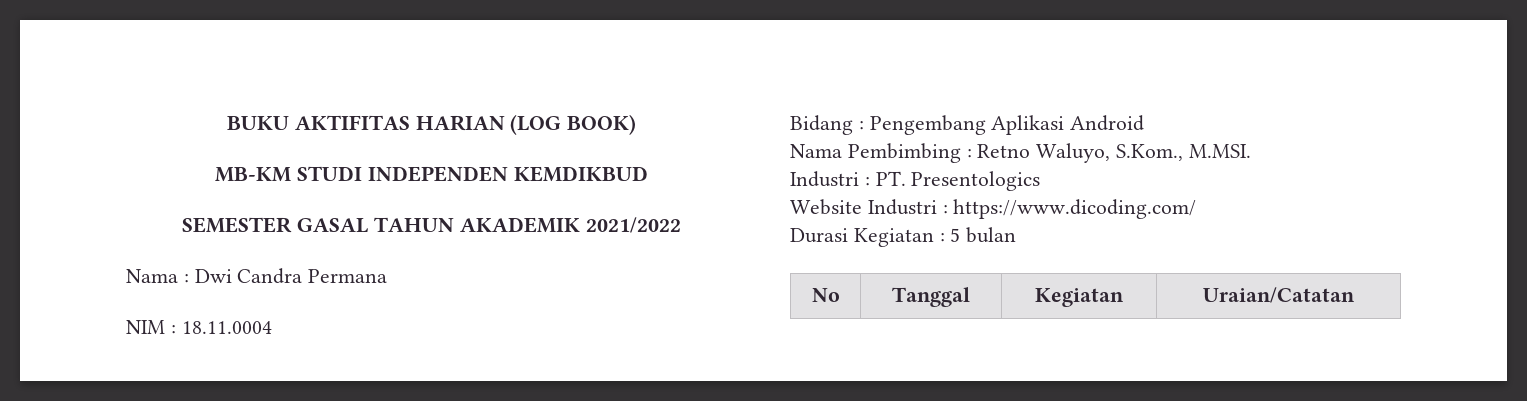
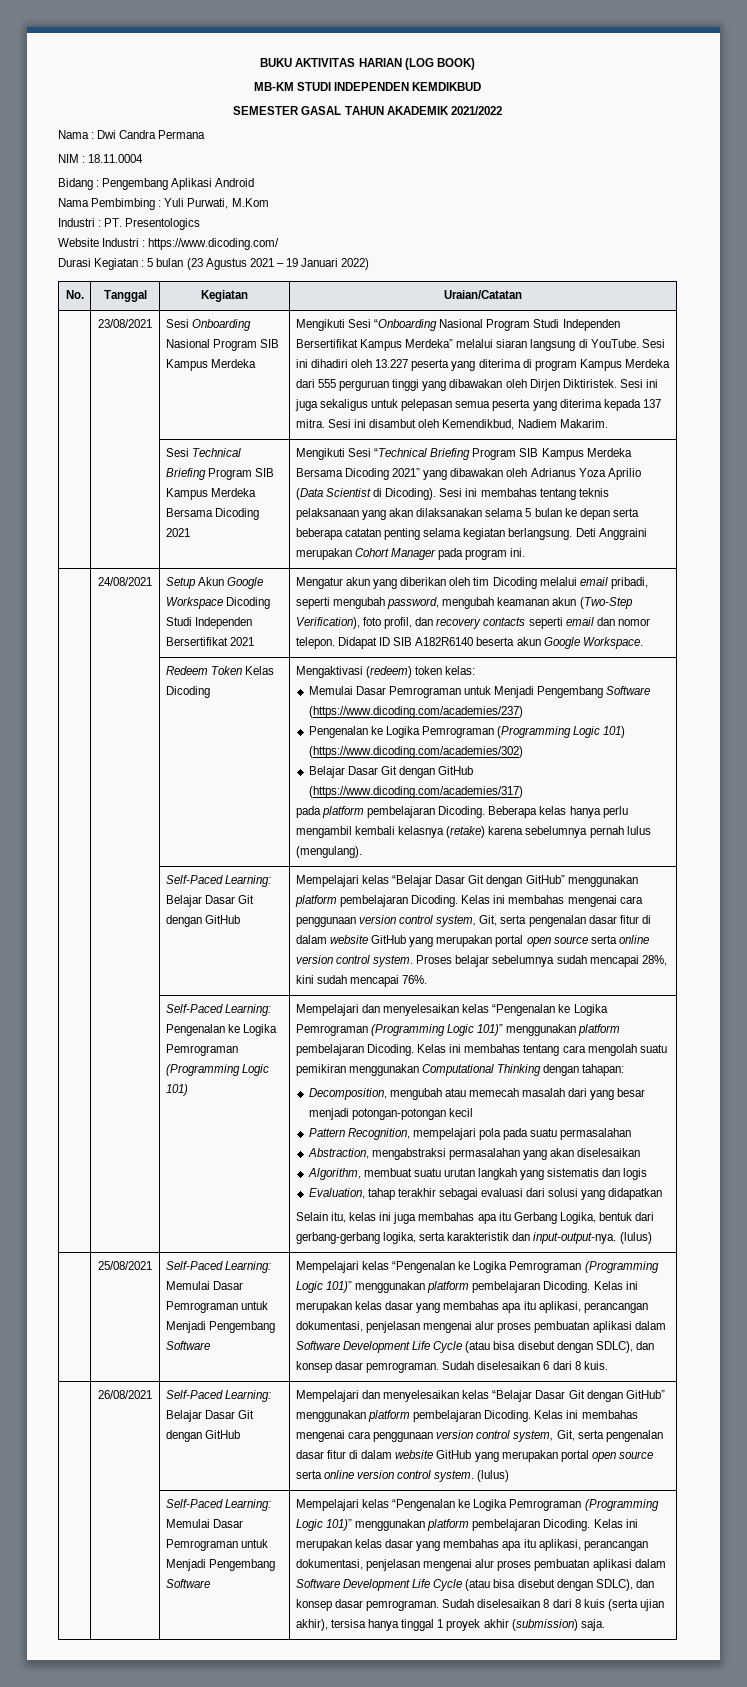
- BUKU AKTIFITAS HARIAN (LOG BOOK)
+ BUKU AKTIVITAS HARIAN (LOG BOOK)
- Nama Pembimbing : Retno Waluyo, S.Kom., M.MSI.
+ Nama Pembimbing : Yuli Purwati, M.Kom
- Durasi Kegiatan : 5 bulan
- No | Tanggal | Kegiatan | Uraian/Catatan
+ Durasi Kegiatan : 5 bulan (23 Agustus 2021 – 19 Januari 2022)
+ No. | Tanggal | Kegiatan | Uraian/Catatan
+ | 23/08/2021 | Sesi Onboarding Nasional Program SIB Kampus Merdeka | Mengikuti Sesi “Onboarding Nasional Program Studi Independen Bersertifikat Kampus Merdeka” melalui siaran langsung di YouTube. Sesi ini dihadiri oleh 13.227 peserta yang diterima di program Kampus Merdeka dari 555 perguruan tinggi yang dibawakan oleh Dirjen Diktiristek. Sesi ini juga sekaligus untuk pelepasan semua peserta yang diterima kepada 137 mitra. Sesi ini disambut oleh Kemendikbud, Nadiem Makarim.
+ | | Sesi Technical Briefing Program SIB Kampus Merdeka Bersama Dicoding 2021 | Mengikuti Sesi “Technical Briefing Program SIB Kampus Merdeka Bersama Dicoding 2021” yang dibawakan oleh Adrianus Yoza Aprilio (Data Scientist di Dicoding). Sesi ini membahas tentang teknis pelaksanaan yang akan dilaksanakan selama 5 bulan ke depan serta beberapa catatan penting selama kegiatan berlangsung. Deti Anggraini merupakan Cohort Manager pada program ini.
+ | 24/08/2021 | Setup Akun Google Workspace Dicoding Studi Independen Bersertifikat 2021 | Mengatur akun yang diberikan oleh tim Dicoding melalui email pribadi, seperti mengubah password, mengubah keamanan akun (Two-Step Verification), foto profil, dan recovery contacts seperti email dan nomor telepon. Didapat ID SIB A182R6140 beserta akun Google Workspace.
+ | | Redeem Token Kelas Dicoding | Mengaktivasi (redeem) token kelas:
+ Memulai Dasar Pemrograman untuk Menjadi Pengembang Software (https://www.dicoding.com/academies/237)
+ Pengenalan ke Logika Pemrograman (Programming Logic 101) (https://www.dicoding.com/academies/302)
+ Belajar Dasar Git dengan GitHub (https://www.dicoding.com/academies/317)
+ pada platform pembelajaran Dicoding. Beberapa kelas hanya perlu mengambil kembali kelasnya (retake) karena sebelumnya pernah lulus (mengulang).
+ | | Self-Paced Learning: Belajar Dasar Git dengan GitHub | Mempelajari kelas “Belajar Dasar Git dengan GitHub” menggunakan platform pembelajaran Dicoding. Kelas ini membahas mengenai cara penggunaan version control system, Git, serta pengenalan dasar fitur di dalam website GitHub yang merupakan portal open source serta online version control system. Proses belajar sebelumnya sudah mencapai 28%, kini sudah mencapai 76%.
+ | | Self-Paced Learning: Pengenalan ke Logika Pemrograman (Programming Logic 101) | Mempelajari dan menyelesaikan kelas “Pengenalan ke Logika Pemrograman (Programming Logic 101)” menggunakan platform pembelajaran Dicoding. Kelas ini membahas tentang cara mengolah suatu pemikiran menggunakan Computational Thinking dengan tahapan:
+ Decomposition, mengubah atau memecah masalah dari yang besar menjadi potongan-potongan kecil
+ Pattern Recognition, mempelajari pola pada suatu permasalahan
+ Abstraction, mengabstraksi permasalahan yang akan diselesaikan
+ Algorithm, membuat suatu urutan langkah yang sistematis dan logis
+ Evaluation, tahap terakhir sebagai evaluasi dari solusi yang didapatkan
+ Selain itu, kelas ini juga membahas apa itu Gerbang Logika, bentuk dari gerbang-gerbang logika, serta karakteristik dan input-output-nya. (lulus)
+ | 25/08/2021 | Self-Paced Learning: Memulai Dasar Pemrograman untuk Menjadi Pengembang Software | Mempelajari kelas “Pengenalan ke Logika Pemrograman (Programming Logic 101)” menggunakan platform pembelajaran Dicoding. Kelas ini merupakan kelas dasar yang membahas apa itu aplikasi, perancangan dokumentasi, penjelasan mengenai alur proses pembuatan aplikasi dalam Software Development Life Cycle (atau bisa disebut dengan SDLC), dan konsep dasar pemrograman. Sudah diselesaikan 6 dari 8 kuis.
+ | 26/08/2021 | Self-Paced Learning: Belajar Dasar Git dengan GitHub | Mempelajari dan menyelesaikan kelas “Belajar Dasar Git dengan GitHub” menggunakan platform pembelajaran Dicoding. Kelas ini membahas mengenai cara penggunaan version control system, Git, serta pengenalan dasar fitur di dalam website GitHub yang merupakan portal open source serta online version control system. (lulus)
+ | | Self-Paced Learning: Memulai Dasar Pemrograman untuk Menjadi Pengembang Software | Mempelajari kelas “Pengenalan ke Logika Pemrograman (Programming Logic 101)” menggunakan platform pembelajaran Dicoding. Kelas ini merupakan kelas dasar yang membahas apa itu aplikasi, perancangan dokumentasi, penjelasan mengenai alur proses pembuatan aplikasi dalam Software Development Life Cycle (atau bisa disebut dengan SDLC), dan konsep dasar pemrograman. Sudah diselesaikan 8 dari 8 kuis (serta ujian akhir), tersisa hanya tinggal 1 proyek akhir (submission) saja.

